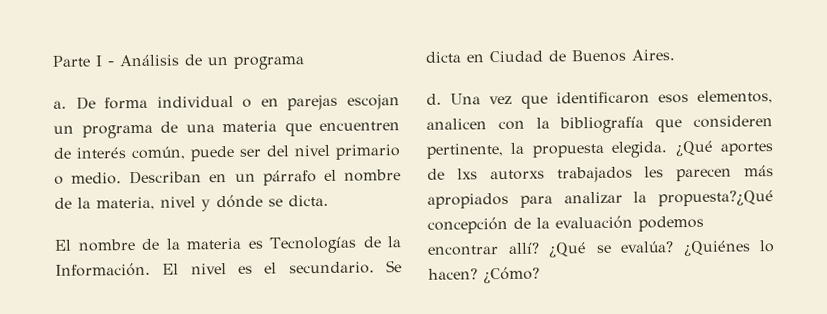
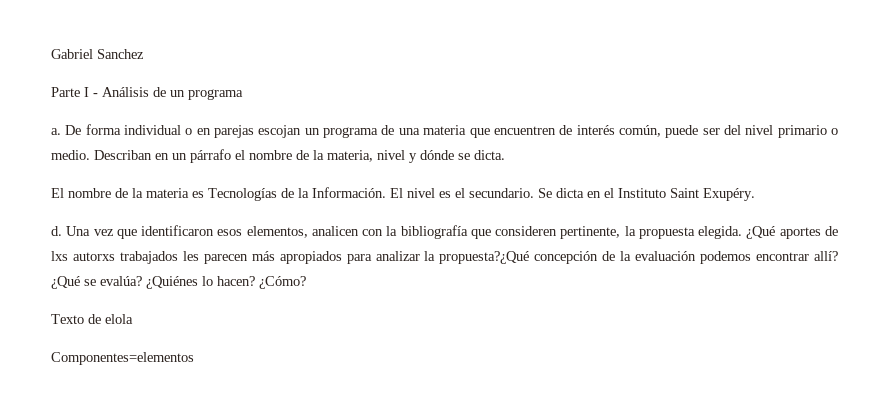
+ Gabriel Sanchez
- Se dicta en Ciudad de Buenos Aires.
+ Se dicta en el Instituto Saint Exupéry.
+ Texto de elola
+ Componentes=elementos

